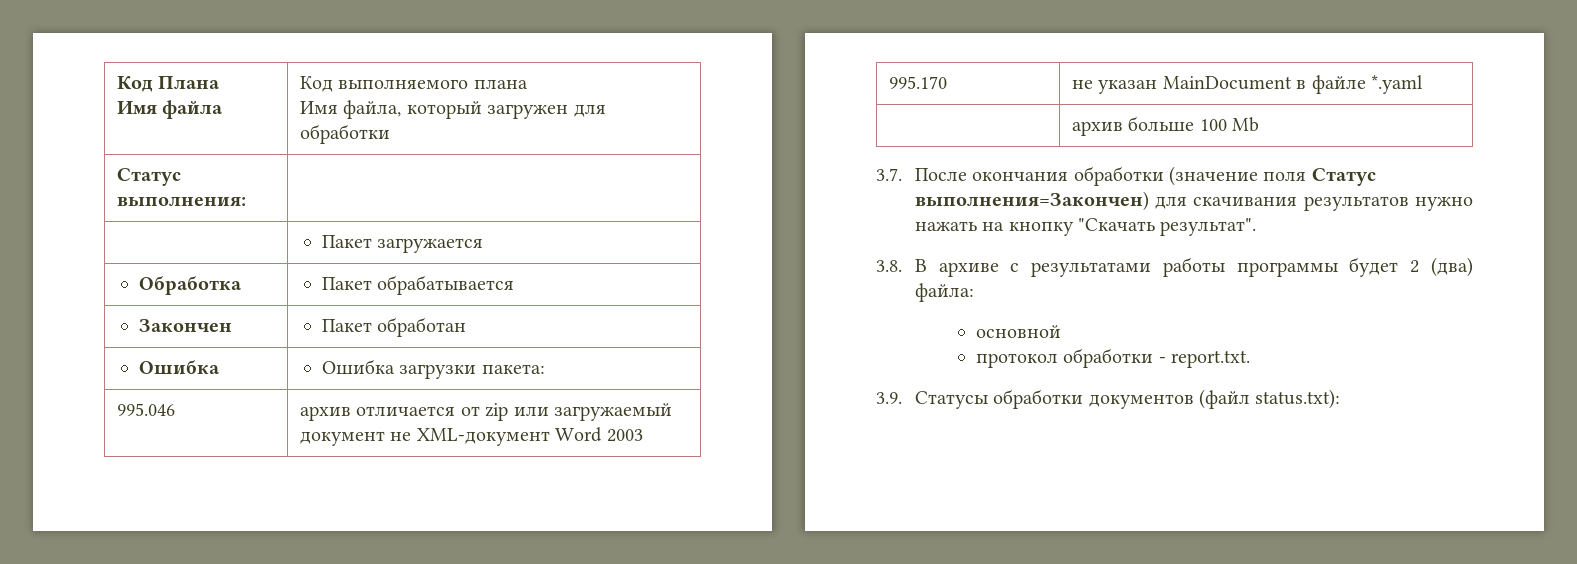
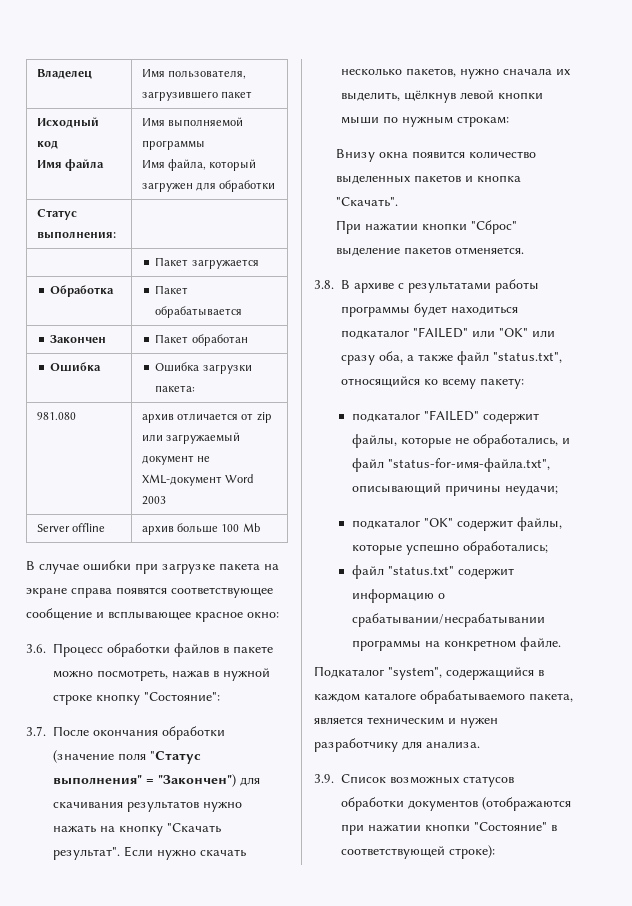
- Код Плана
- Имя файла | Код выполняемого плана
+ Владелец | Имя пользователя, загрузившего пакет
+ Исходный код
+ Имя файла | Имя выполняемой программы
- 995.046 | архив отличается от zip или загружаемый документ не XML-документ Word 2003
+ 981.080 | архив отличается от zip или загружаемый документ не XML-документ Word 2003
- 995.170 | не указан MainDocument в файле *.yaml
- | архив больше 100 Mb
+ Server offline | архив больше 100 Mb
+ В случае ошибки при загрузке пакета на экране справа появятся соответствующее сообщение и всплывающее красное окно:
+ 3.6. Процесс обработки файлов в пакете можно посмотреть, нажав в нужной строке кнопку "Состояние":
- 3.7. После окончания обработки (значение поля Статус выполнения=Закончен) для скачивания результатов нужно нажать на кнопку "Скачать результат".
+ 3.7. После окончания обработки (значение поля "Статус выполнения" = "Закончен") для скачивания результатов нужно нажать на кнопку "Скачать результат". Если нужно скачать несколько пакетов, нужно сначала их выделить, щёлкнув левой кнопки мыши по нужным строкам:
+ Внизу окна появится количество выделенных пакетов и кнопка "Скачать".
+ При нажатии кнопки "Сброс" выделение пакетов отменяется.
- 3.8. В архиве с результатами работы программы будет 2 (два) файла:
- основной
- протокол обработки - report.txt.
- 3.9. Статусы обработки документов (файл status.txt):
+ 3.8. В архиве с результатами работы программы будет находиться подкаталог "FAILED" или "OK" или сразу оба, а также файл "status.txt", относящийся ко всему пакету:
+ подкаталог "FAILED" содержит файлы, которые не обработались, и файл "status-for-имя-файла.txt", описывающий причины неудачи;
+ подкаталог "OK" содержит файлы, которые успешно обработались;
+ файл "status.txt" содержит информацию о срабатывании/несрабатывании программы на конкретном файле.
+ Подкаталог "system", содержащийся в каждом каталоге обрабатываемого пакета, является техническим и нужен разработчику для анализа.
+ 3.9. Список возможных статусов обработки документов (отображаются при нажатии кнопки "Состояние" в соответствующей строке):

